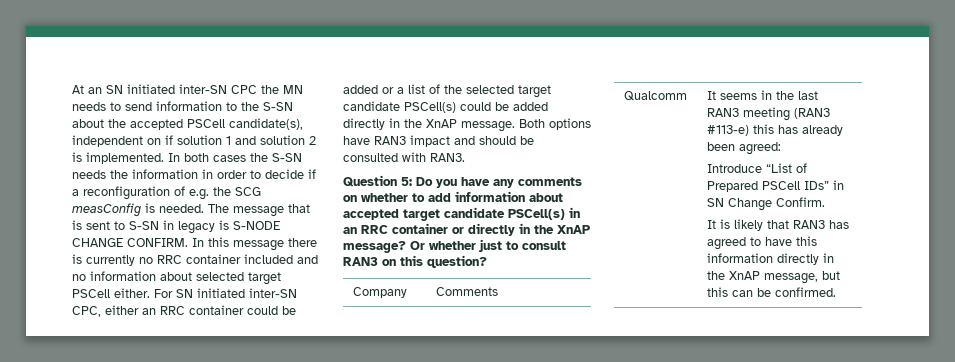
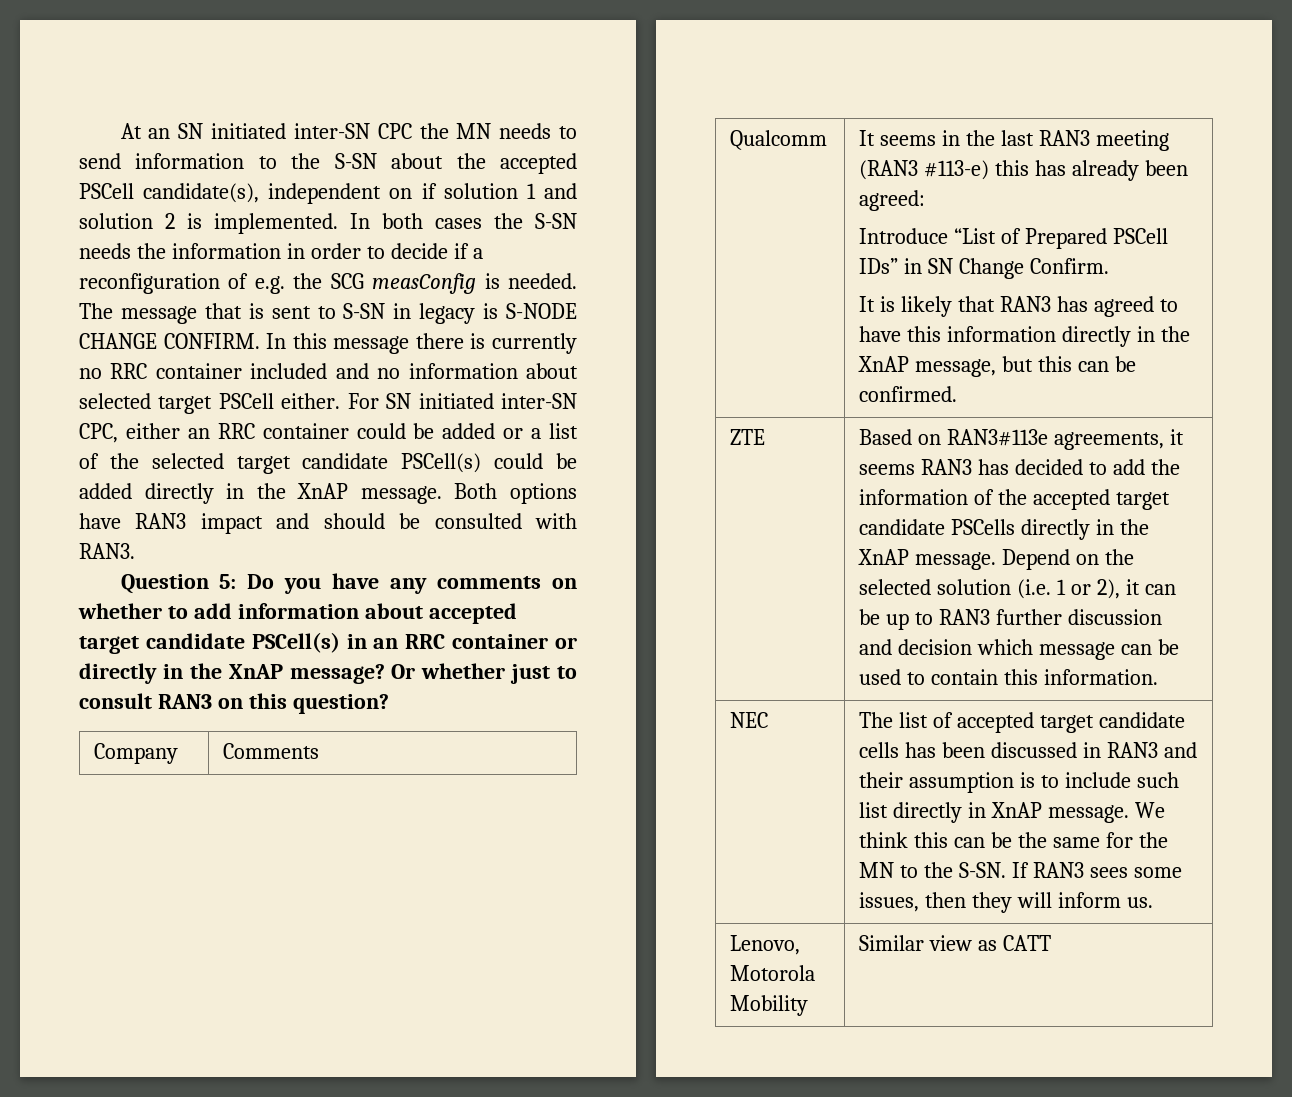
+ ZTE | Based on RAN3#113e agreements, it seems RAN3 has decided to add the information of the accepted target candidate PSCells directly in the XnAP message. Depend on the selected solution (i.e. 1 or 2), it can be up to RAN3 further discussion and decision which message can be used to contain this information.
+ NEC | The list of accepted target candidate cells has been discussed in RAN3 and their assumption is to include such list directly in XnAP message. We think this can be the same for the MN to the S-SN. If RAN3 sees some issues, then they will inform us.
+ Lenovo, Motorola Mobility | Similar view as CATT

